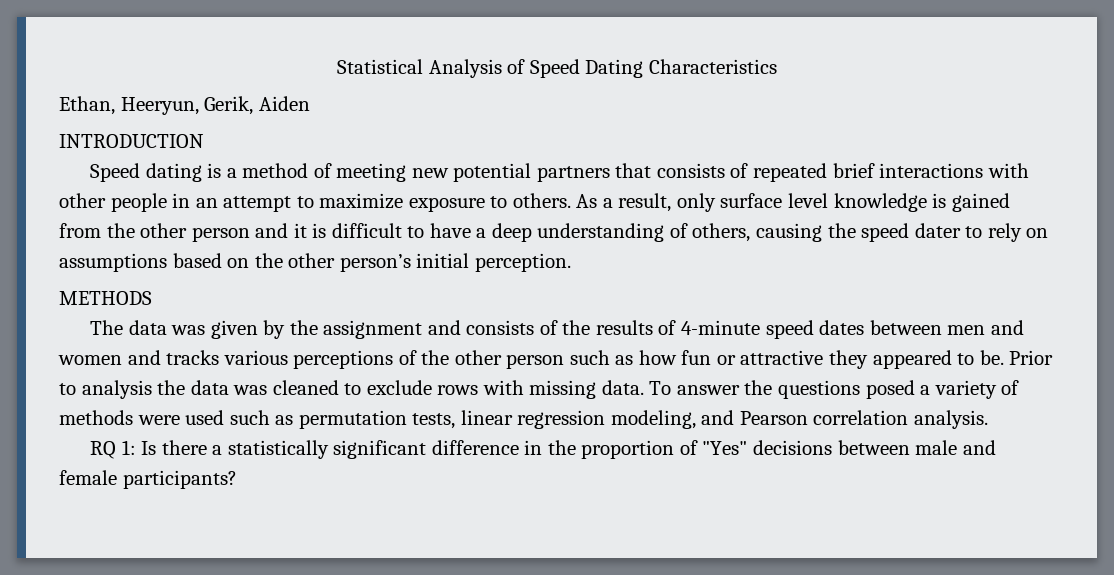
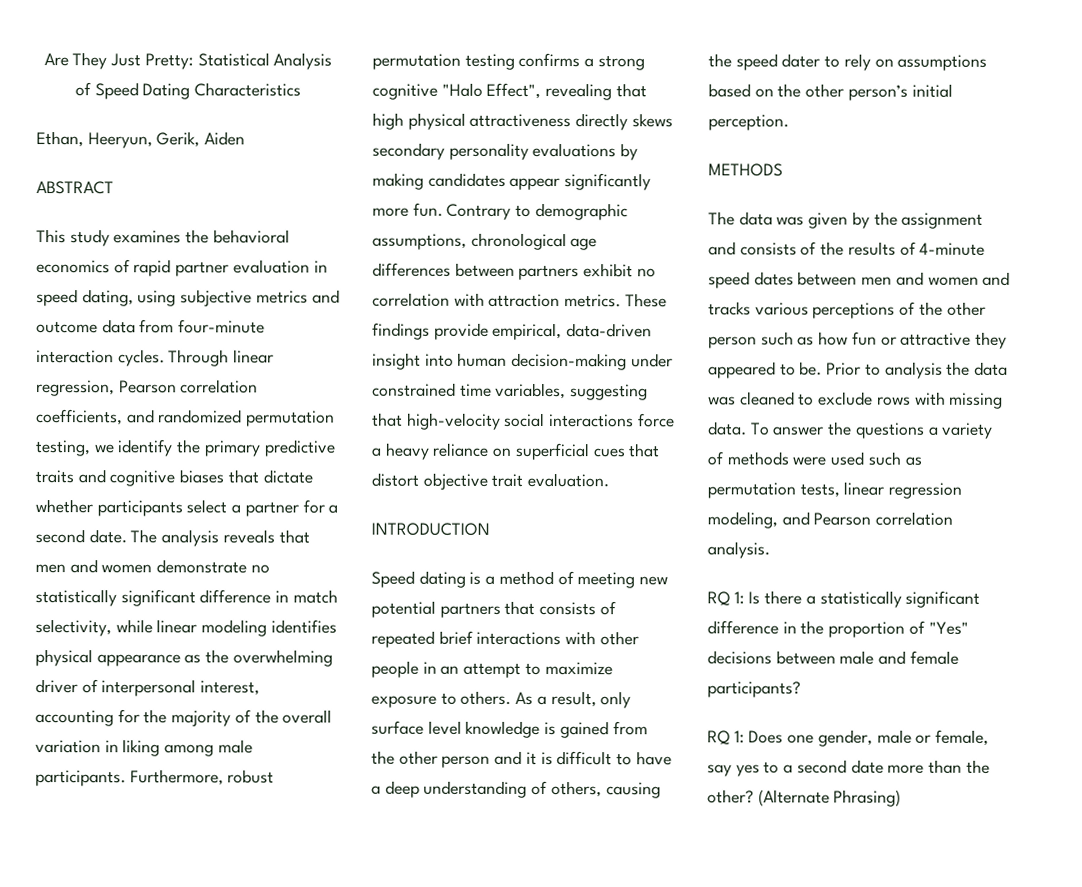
- Statistical Analysis of Speed Dating Characteristics
+ Are They Just Pretty: Statistical Analysis of Speed Dating Characteristics
+ ABSTRACT
+ This study examines the behavioral economics of rapid partner evaluation in speed dating, using subjective metrics and outcome data from four-minute interaction cycles. Through linear regression, Pearson correlation coefficients, and randomized permutation testing, we identify the primary predictive traits and cognitive biases that dictate whether participants select a partner for a second date. The analysis reveals that men and women demonstrate no statistically significant difference in match selectivity, while linear modeling identifies physical appearance as the overwhelming driver of interpersonal interest, accounting for the majority of the overall variation in liking among male participants. Furthermore, robust permutation testing confirms a strong cognitive "Halo Effect", revealing that high physical attractiveness directly skews secondary personality evaluations by making candidates appear significantly more fun. Contrary to demographic assumptions, chronological age differences between partners exhibit no correlation with attraction metrics. These findings provide empirical, data-driven insight into human decision-making under constrained time variables, suggesting that high-velocity social interactions force a heavy reliance on superficial cues that distort objective trait evaluation.
- To answer the questions posed a variety of methods were used such as permutation tests, linear regression modeling, and Pearson correlation analysis.
+ To answer the questions a variety of methods were used such as permutation tests, linear regression modeling, and Pearson correlation analysis.
+ RQ 1: Does one gender, male or female, say yes to a second date more than the other? (Alternate Phrasing)

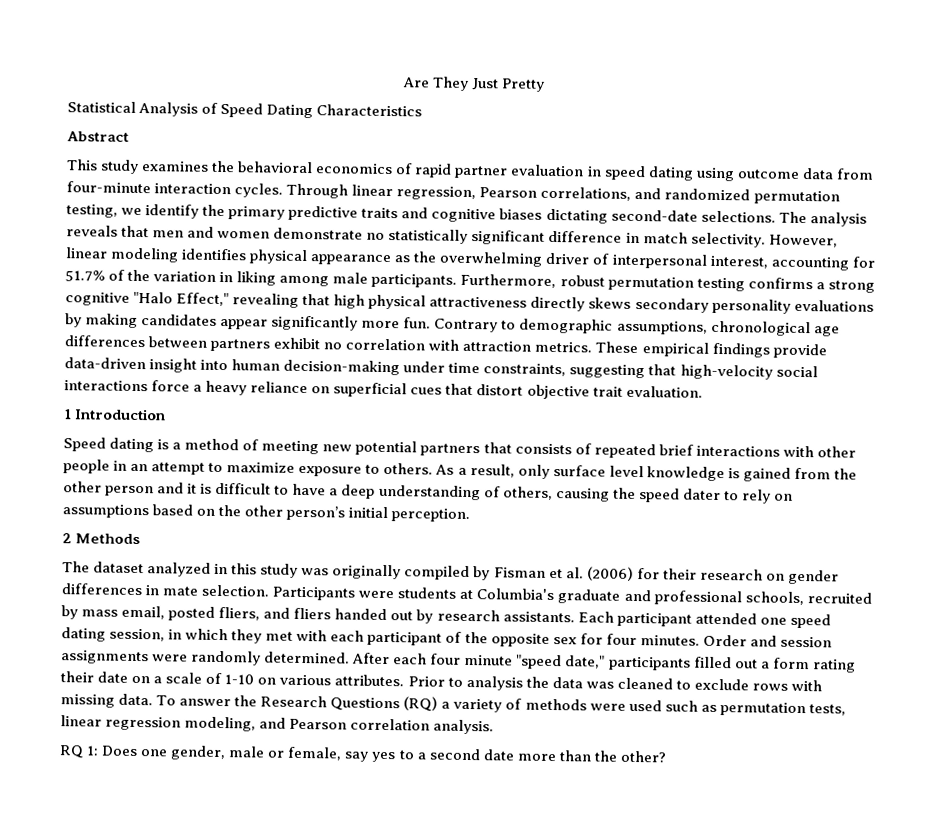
- Are They Just Pretty: Statistical Analysis of Speed Dating Characteristics
+ Are They Just Pretty
+ Statistical Analysis of Speed Dating Characteristics
- Ethan, Heeryun, Gerik, Aiden
- ABSTRACT
+ Abstract
- This study examines the behavioral economics of rapid partner evaluation in speed dating, using subjective metrics and outcome data from four-minute interaction cycles.
+ This study examines the behavioral economics of rapid partner evaluation in speed dating using outcome data from four-minute interaction cycles.
- Through linear regression, Pearson correlation coefficients, and randomized permutation testing, we identify the primary predictive traits and cognitive biases that dictate whether participants select a partner for a second date.
+ Through linear regression, Pearson correlations, and randomized permutation testing, we identify the primary predictive traits and cognitive biases dictating second-date selections.
- The analysis reveals that men and women demonstrate no statistically significant difference in match selectivity, while linear modeling identifies physical appearance as the overwhelming driver of interpersonal interest, accounting for the majority of the overall variation in liking among male participants.
+ The analysis reveals that men and women demonstrate no statistically significant difference in match selectivity. However, linear modeling identifies physical appearance as the overwhelming driver of interpersonal interest, accounting for 51.7% of the variation in liking among male participants.
- Furthermore, robust permutation testing confirms a strong cognitive "Halo Effect", revealing that high physical attractiveness directly skews secondary personality evaluations by making candidates appear significantly more fun.
+ Furthermore, robust permutation testing confirms a strong cognitive "Halo Effect," revealing that high physical attractiveness directly skews secondary personality evaluations by making candidates appear significantly more fun.
- These findings provide empirical, data-driven insight into human decision-making under constrained time variables, suggesting that high-velocity social interactions force a heavy reliance on superficial cues that distort objective trait evaluation.
+ These empirical findings provide data-driven insight into human decision-making under time constraints, suggesting that high-velocity social interactions force a heavy reliance on superficial cues that distort objective trait evaluation.
- INTRODUCTION
+ 1 Introduction
- METHODS
- The data was given by the assignment and consists of the results of 4-minute speed dates between men and women and tracks various perceptions of the other person such as how fun or attractive they appeared to be.
+ 2 Methods
+ The dataset analyzed in this study was originally compiled by Fisman et al. (2006) for their research on gender differences in mate selection. Participants were students at Columbia's graduate and professional schools, recruited by mass email, posted fliers, and fliers handed out by research assistants. Each participant attended one speed dating session, in which they met with each participant of the opposite sex for four minutes. Order and session assignments were randomly determined. After each four minute "speed date," participants filled out a form rating their date on a scale of 1-10 on various attributes.
- To answer the questions a variety of methods were used such as permutation tests, linear regression modeling, and Pearson correlation analysis.
+ To answer the Research Questions (RQ) a variety of methods were used such as permutation tests, linear regression modeling, and Pearson correlation analysis.
- RQ 1: Is there a statistically significant difference in the proportion of "Yes" decisions between male and female participants?
- (Alternate Phrasing)

